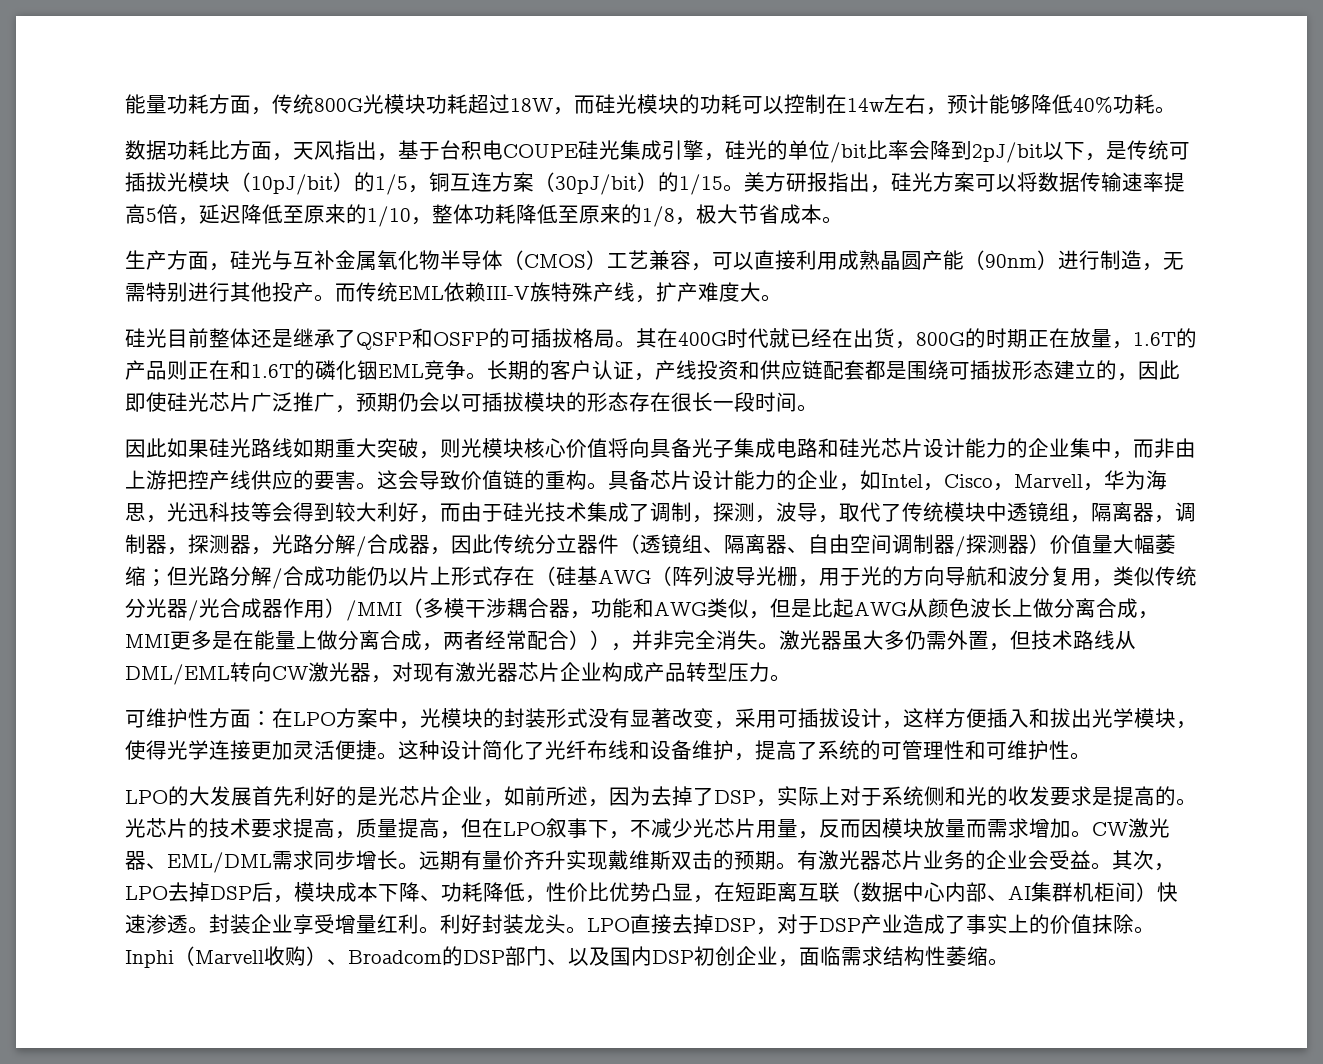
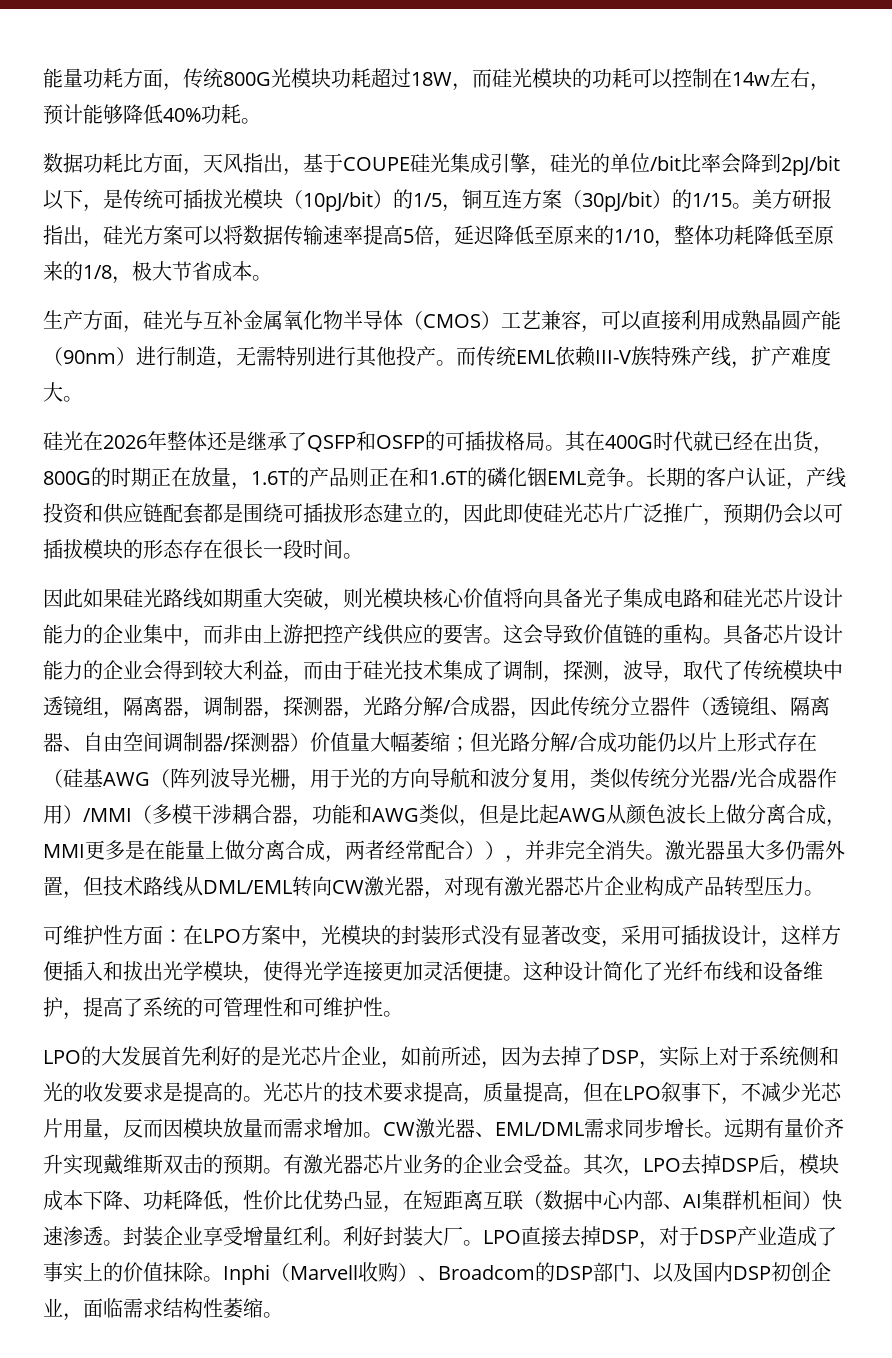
- 数据功耗比方面，天风指出，基于台积电COUPE硅光集成引擎，硅光的单位/bit比率会降到2pJ/bit以下，是传统可插拔光模块（10pJ/bit）的1/5，铜互连方案（30pJ/bit）的1/15。
+ 数据功耗比方面，天风指出，基于COUPE硅光集成引擎，硅光的单位/bit比率会降到2pJ/bit以下，是传统可插拔光模块（10pJ/bit）的1/5，铜互连方案（30pJ/bit）的1/15。
- 硅光目前整体还是继承了QSFP和OSFP的可插拔格局。
+ 硅光在2026年整体还是继承了QSFP和OSFP的可插拔格局。
- 具备芯片设计能力的企业，如Intel，Cisco，Marvell，华为海思，光迅科技等会得到较大利好，而由于硅光技术集成了调制，探测，波导，取代了传统模块中透镜组，隔离器，调制器，探测器，光路分解/合成器，因此传统分立器件（透镜组、隔离器、自由空间调制器/探测器）价值量大幅萎缩；
+ 具备芯片设计能力的企业会得到较大利益，而由于硅光技术集成了调制，探测，波导，取代了传统模块中透镜组，隔离器，调制器，探测器，光路分解/合成器，因此传统分立器件（透镜组、隔离器、自由空间调制器/探测器）价值量大幅萎缩；
- 利好封装龙头。
+ 利好封装大厂。

